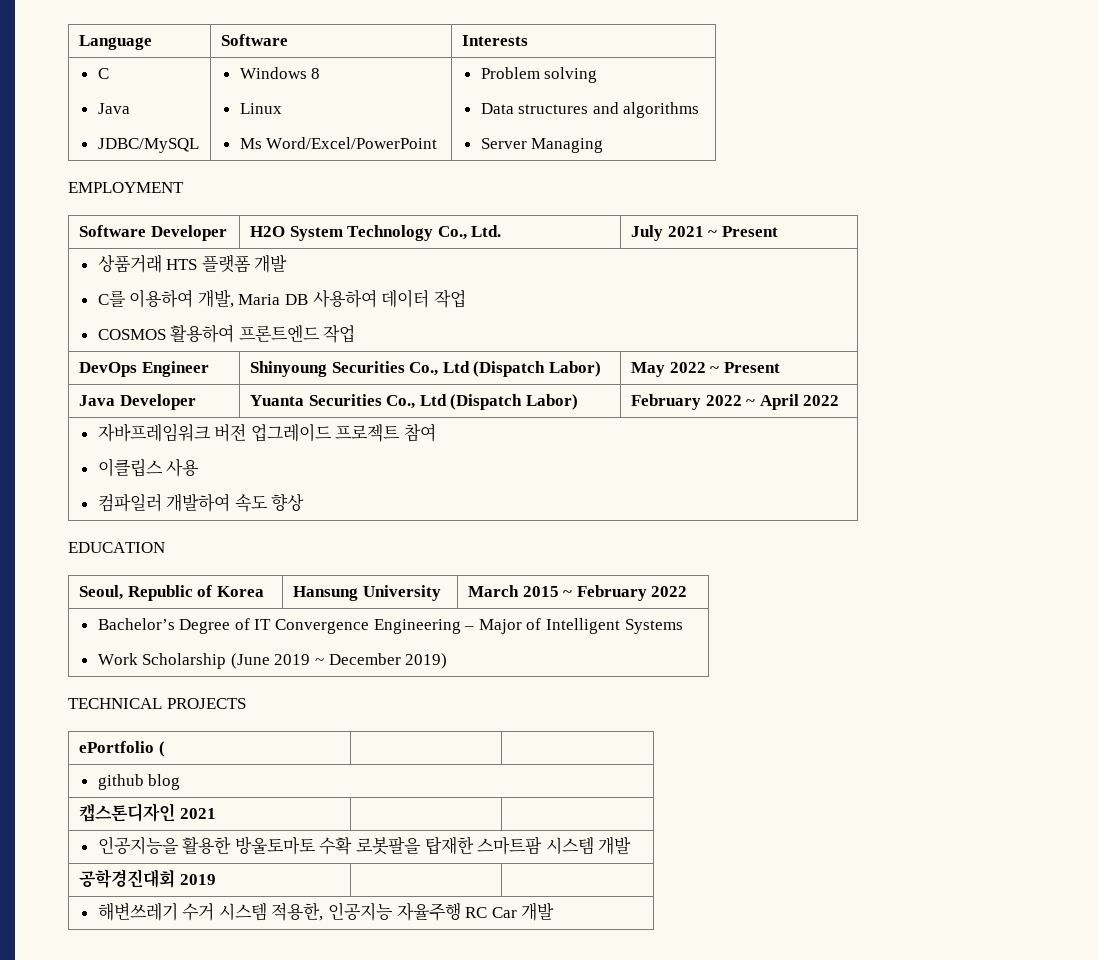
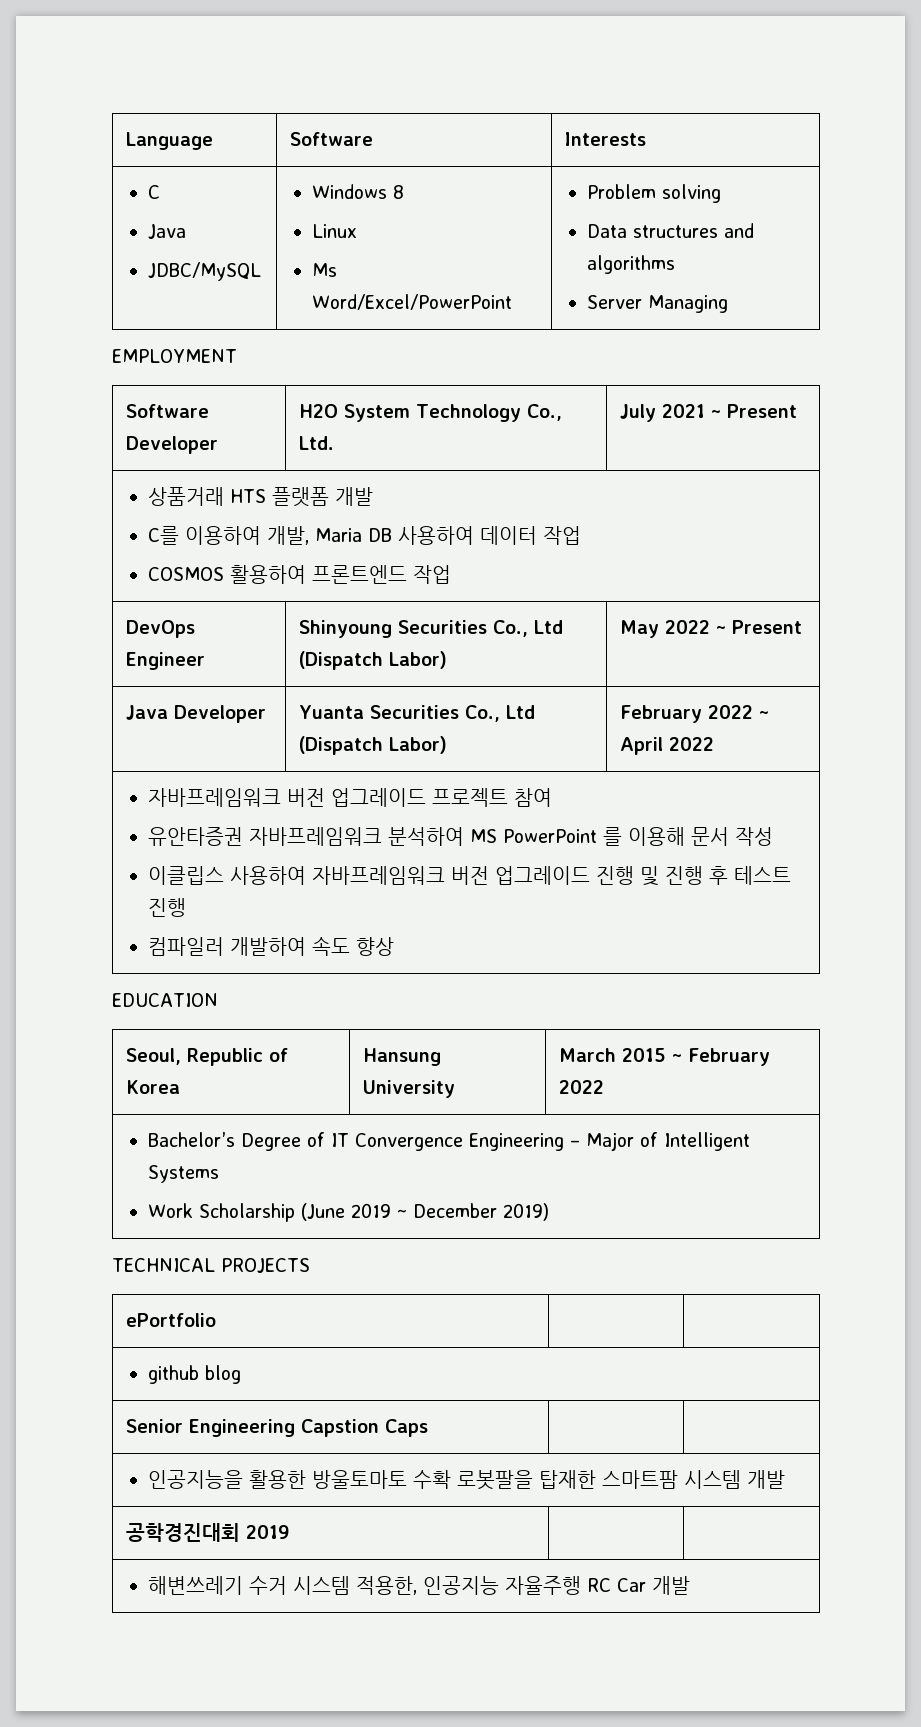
  자바프레임워크 버전 업그레이드 프로젝트 참여
- 이클립스 사용
+ 유안타증권 자바프레임워크 분석하여 MS PowerPoint 를 이용해 문서 작성
+ 이클립스 사용하여 자바프레임워크 버전 업그레이드 진행 및 진행 후 테스트 진행
- ePortfolio ( | |
+ ePortfolio | |
- 캡스톤디자인 2021 | |
+ Senior Engineering Capstion Caps | |

